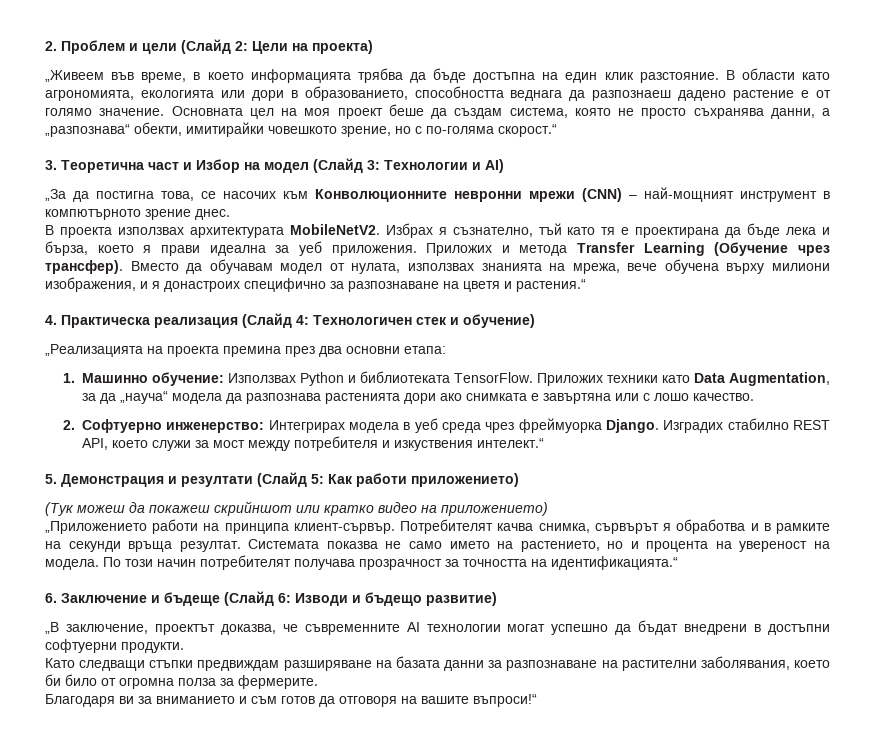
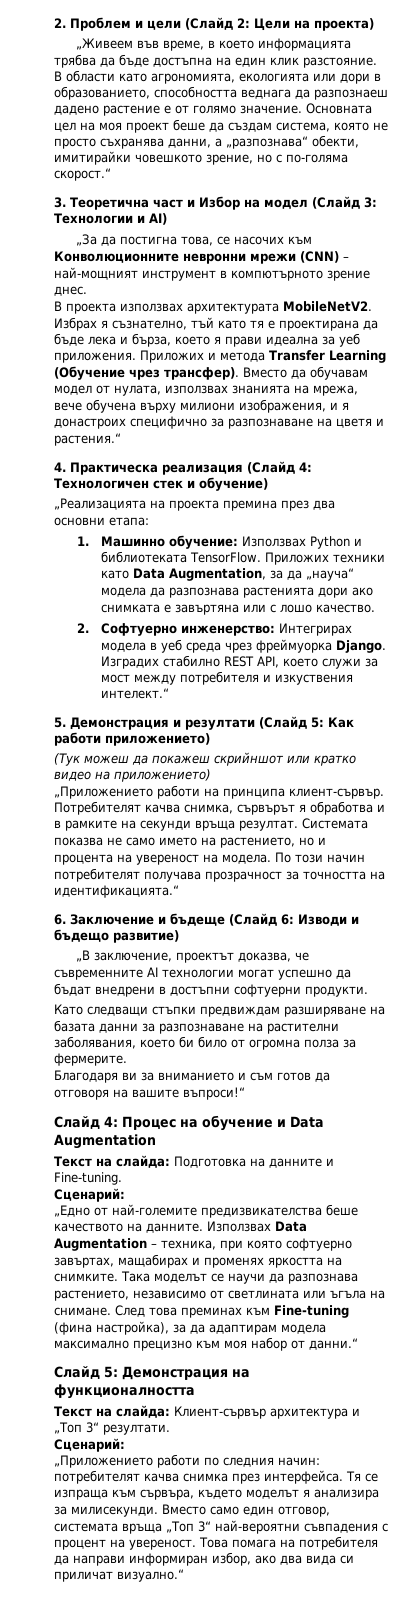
+ Слайд 4: Процес на обучение и Data Augmentation
+ Текст на слайда: Подготовка на данните и Fine-tuning.
+ Сценарий:
+ „Едно от най-големите предизвикателства беше качеството на данните. Използвах Data Augmentation – техника, при която софтуерно завъртах, мащабирах и променях яркостта на снимките. Така моделът се научи да разпознава растението, независимо от светлината или ъгъла на снимане. След това преминах към Fine-tuning (фина настройка), за да адаптирам модела максимално прецизно към моя набор от данни.“
+ Слайд 5: Демонстрация на функционалността
+ Текст на слайда: Клиент-сървър архитектура и „Топ 3“ резултати.
+ Сценарий:
+ „Приложението работи по следния начин: потребителят качва снимка през интерфейса. Тя се изпраща към сървъра, където моделът я анализира за милисекунди. Вместо само един отговор, системата връща „Топ 3“ най-вероятни съвпадения с процент на увереност. Това помага на потребителя да направи информиран избор, ако два вида си приличат визуално.“

